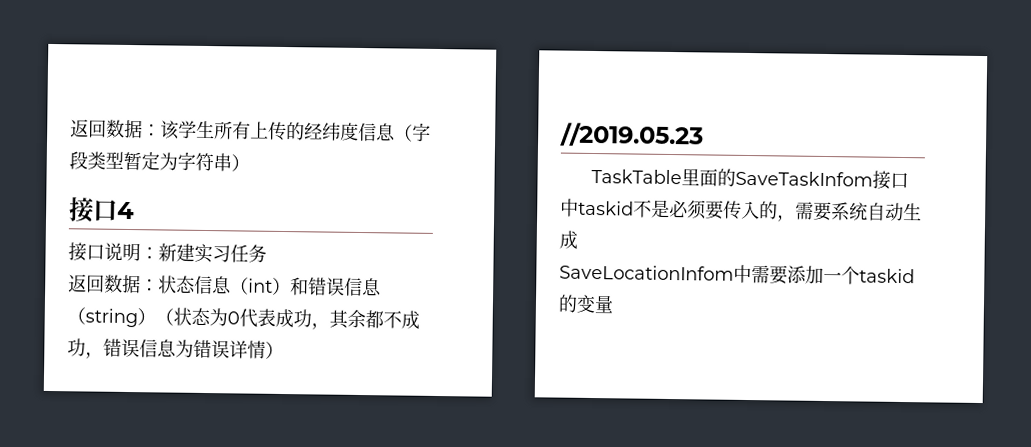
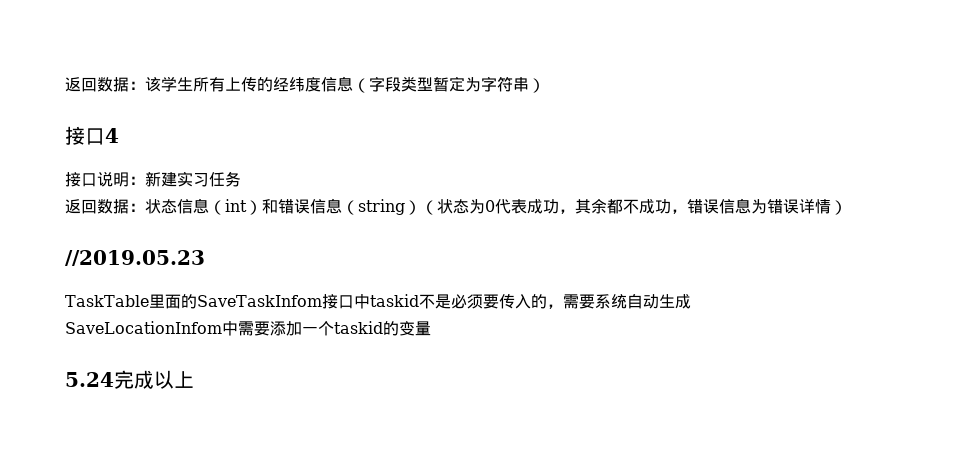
+ 5.24完成以上

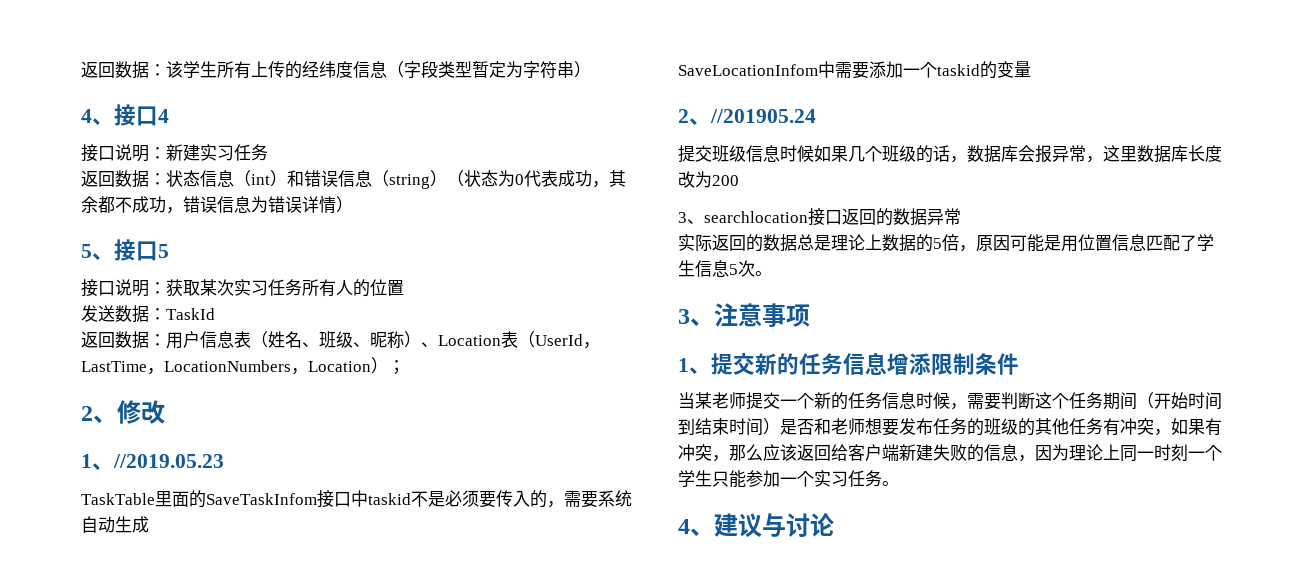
- 接口4
+ 4、接口4
- //2019.05.23
+ 5、接口5
+ 接口说明：获取某次实习任务所有人的位置
+ 发送数据：TaskId
+ 返回数据：用户信息表（姓名、班级、昵称）、Location表（UserId，LastTime，LocationNumbers，Location）；
+ 2、修改
+ 1、//2019.05.23
- 5.24完成以上
+ 2、//201905.24
+ 提交班级信息时候如果几个班级的话，数据库会报异常，这里数据库长度改为200
+ 3、searchlocation接口返回的数据异常
+ 实际返回的数据总是理论上数据的5倍，原因可能是用位置信息匹配了学生信息5次。
+ 3、注意事项
+ 1、提交新的任务信息增添限制条件
+ 当某老师提交一个新的任务信息时候，需要判断这个任务期间（开始时间到结束时间）是否和老师想要发布任务的班级的其他任务有冲突，如果有冲突，那么应该返回给客户端新建失败的信息，因为理论上同一时刻一个学生只能参加一个实习任务。
+ 4、建议与讨论

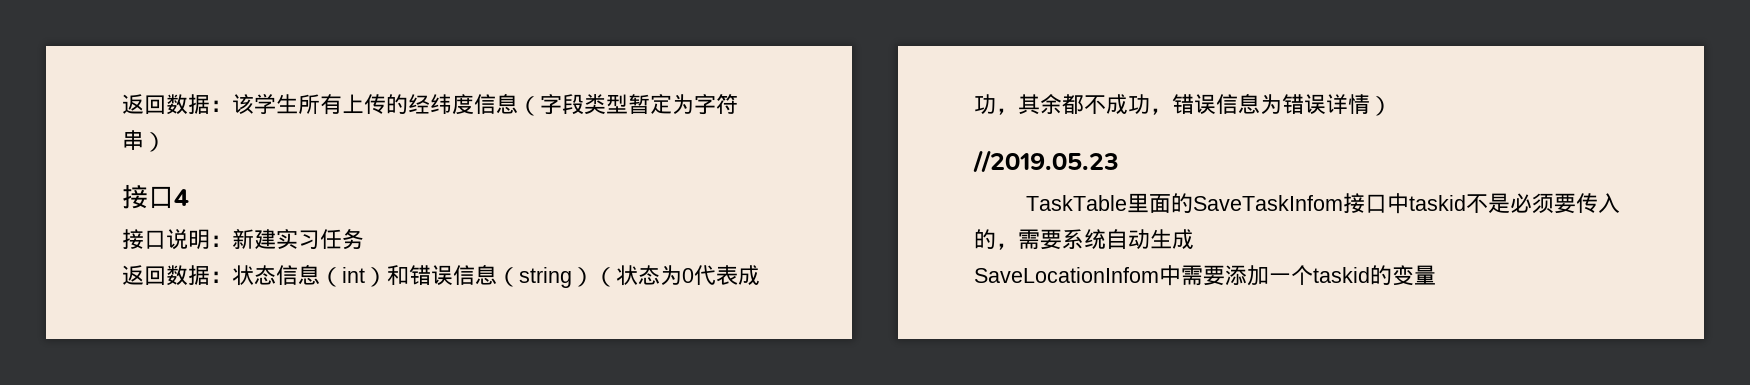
- 4、接口4
+ 接口4
- 5、接口5
- 接口说明：获取某次实习任务所有人的位置
- 发送数据：TaskId
- 返回数据：用户信息表（姓名、班级、昵称）、Location表（UserId，LastTime，LocationNumbers，Location）；
- 2、修改
- 1、//2019.05.23
+ //2019.05.23
- 2、//201905.24
- 提交班级信息时候如果几个班级的话，数据库会报异常，这里数据库长度改为200
- 3、searchlocation接口返回的数据异常
- 实际返回的数据总是理论上数据的5倍，原因可能是用位置信息匹配了学生信息5次。
- 3、注意事项
- 1、提交新的任务信息增添限制条件
- 当某老师提交一个新的任务信息时候，需要判断这个任务期间（开始时间到结束时间）是否和老师想要发布任务的班级的其他任务有冲突，如果有冲突，那么应该返回给客户端新建失败的信息，因为理论上同一时刻一个学生只能参加一个实习任务。
- 4、建议与讨论

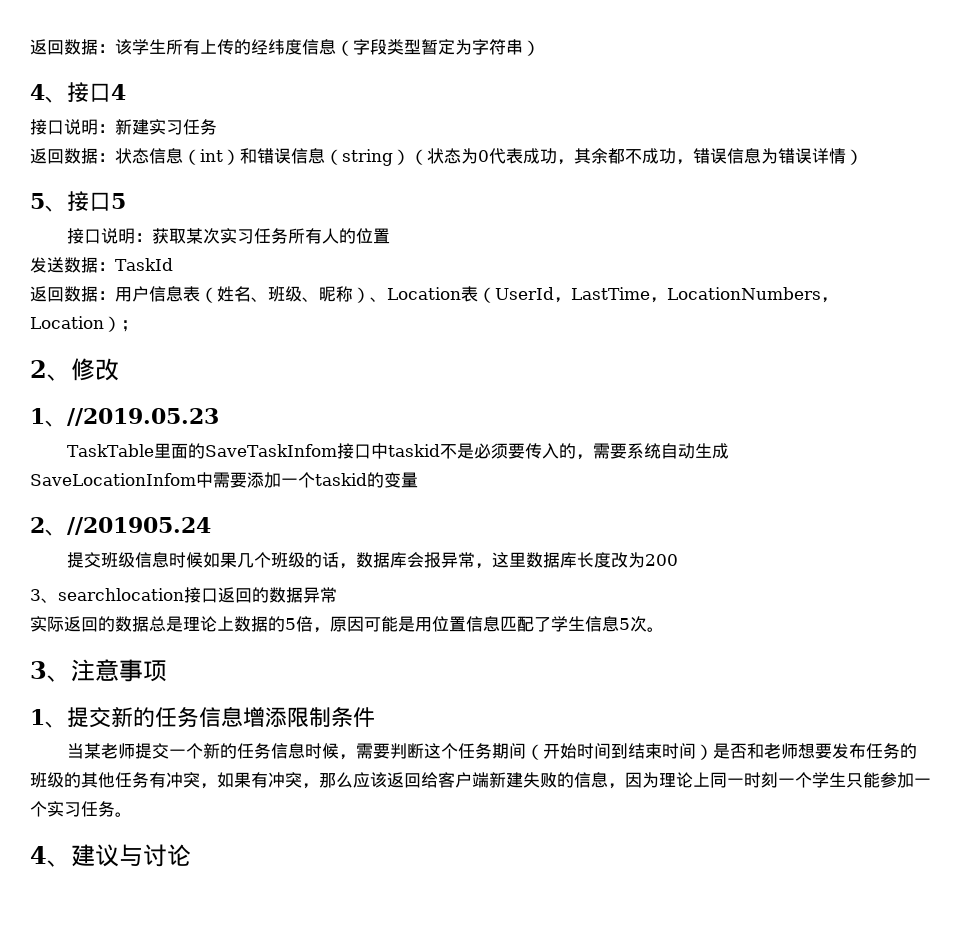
- 接口4
+ 4、接口4
- //2019.05.23
+ 5、接口5
+ 接口说明：获取某次实习任务所有人的位置
+ 发送数据：TaskId
+ 返回数据：用户信息表（姓名、班级、昵称）、Location表（UserId，LastTime，LocationNumbers，Location）；
+ 2、修改
+ 1、//2019.05.23
+ 2、//201905.24
+ 提交班级信息时候如果几个班级的话，数据库会报异常，这里数据库长度改为200
+ 3、searchlocation接口返回的数据异常
+ 实际返回的数据总是理论上数据的5倍，原因可能是用位置信息匹配了学生信息5次。
+ 3、注意事项
+ 1、提交新的任务信息增添限制条件
+ 当某老师提交一个新的任务信息时候，需要判断这个任务期间（开始时间到结束时间）是否和老师想要发布任务的班级的其他任务有冲突，如果有冲突，那么应该返回给客户端新建失败的信息，因为理论上同一时刻一个学生只能参加一个实习任务。
+ 4、建议与讨论

